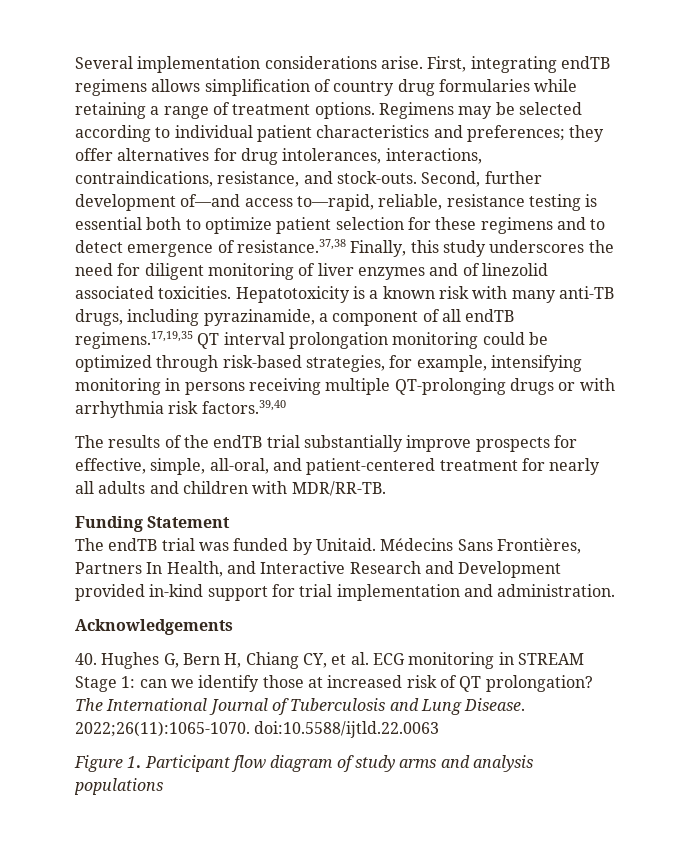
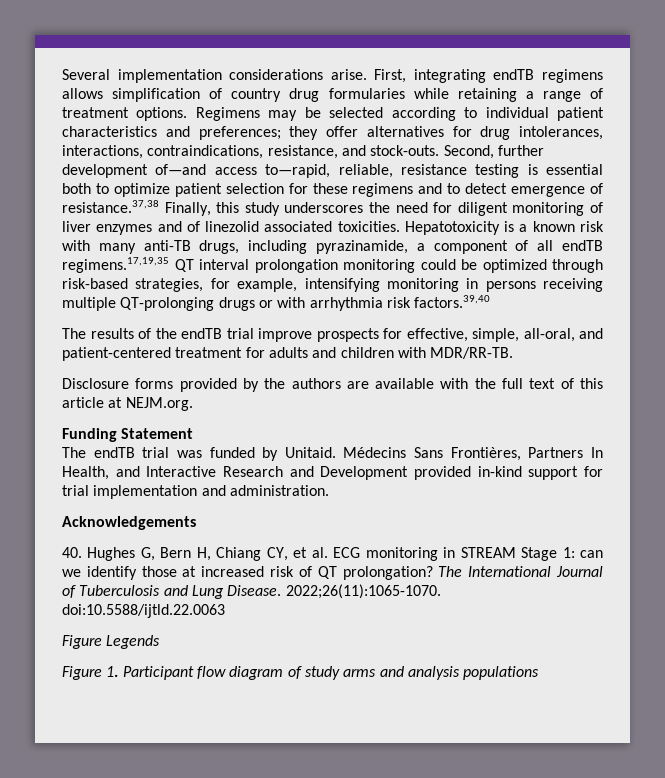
- The results of the endTB trial substantially improve prospects for effective, simple, all-oral, and patient-centered treatment for nearly all adults and children with MDR/RR-TB.
+ The results of the endTB trial improve prospects for effective, simple, all-oral, and patient-centered treatment for adults and children with MDR/RR-TB.
+ Disclosure forms provided by the authors are available with the full text of this article at NEJM.org.
+ Figure Legends

